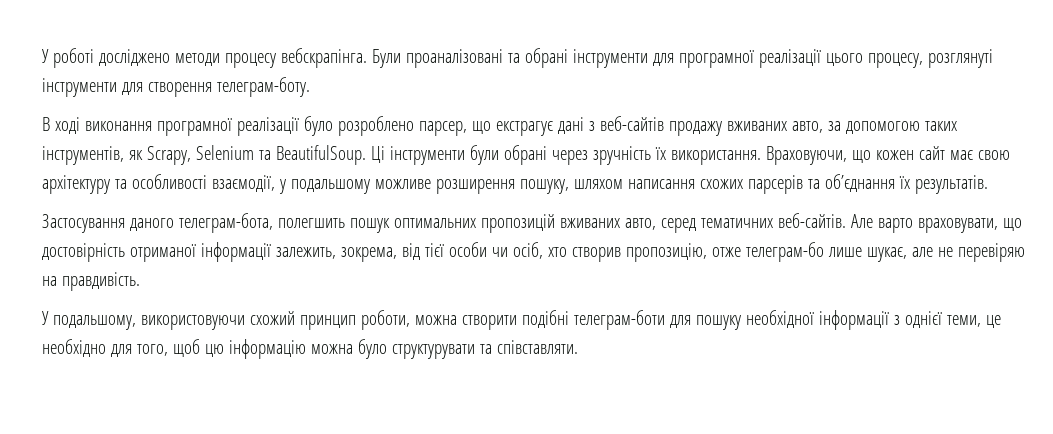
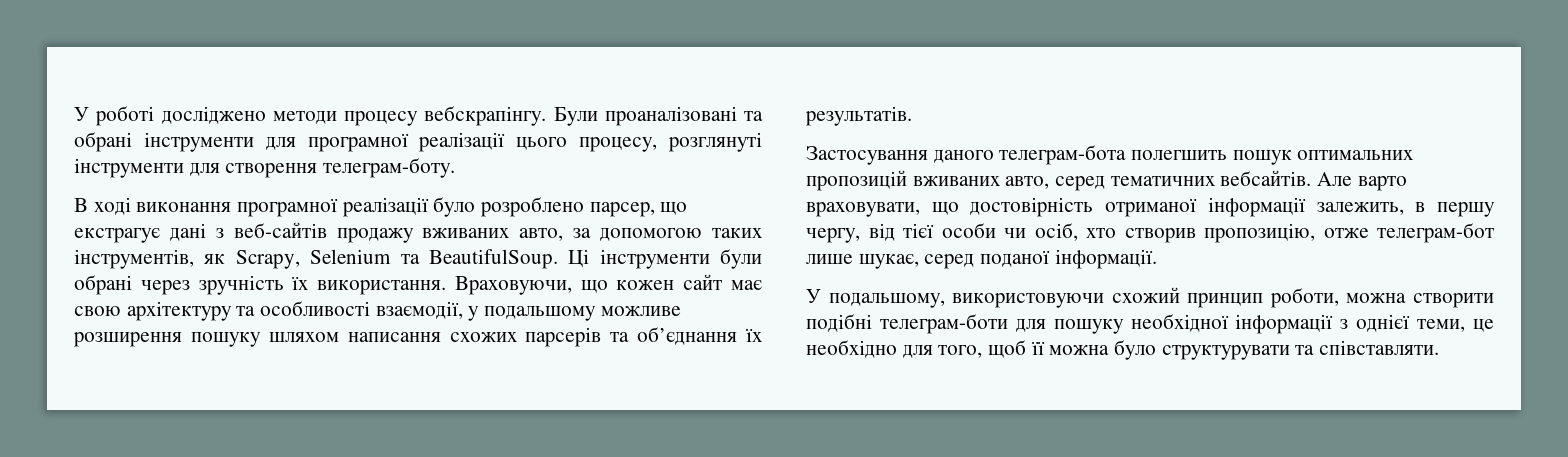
- У роботі досліджено методи процесу вебскрапінга.
+ У роботі досліджено методи процесу вебскрапінгу.
- Враховуючи, що кожен сайт має свою архітектуру та особливості взаємодії, у подальшому можливе розширення пошуку, шляхом написання схожих парсерів та об’єднання їх результатів.
+ Враховуючи, що кожен сайт має свою архітектуру та особливості взаємодії, у подальшому можливе розширення пошуку шляхом написання схожих парсерів та об’єднання їх результатів.
- Застосування даного телеграм-бота, полегшить пошук оптимальних пропозицій вживаних авто, серед тематичних веб-сайтів.
+ Застосування даного телеграм-бота полегшить пошук оптимальних пропозицій вживаних авто, серед тематичних вебсайтів.
- Але варто враховувати, що достовірність отриманої інформації залежить, зокрема, від тієї особи чи осіб, хто створив пропозицію, отже телеграм-бо лише шукає, але не перевіряю на правдивість.
+ Але варто враховувати, що достовірність отриманої інформації залежить, в першу чергу, від тієї особи чи осіб, хто створив пропозицію, отже телеграм-бот лише шукає, серед поданої інформації.
- У подальшому, використовуючи схожий принцип роботи, можна створити подібні телеграм-боти для пошуку необхідної інформації з однієї теми, це необхідно для того, щоб цю інформацію можна було структурувати та співставляти.
+ У подальшому, використовуючи схожий принцип роботи, можна створити подібні телеграм-боти для пошуку необхідної інформації з однієї теми, це необхідно для того, щоб її можна було структурувати та співставляти.

